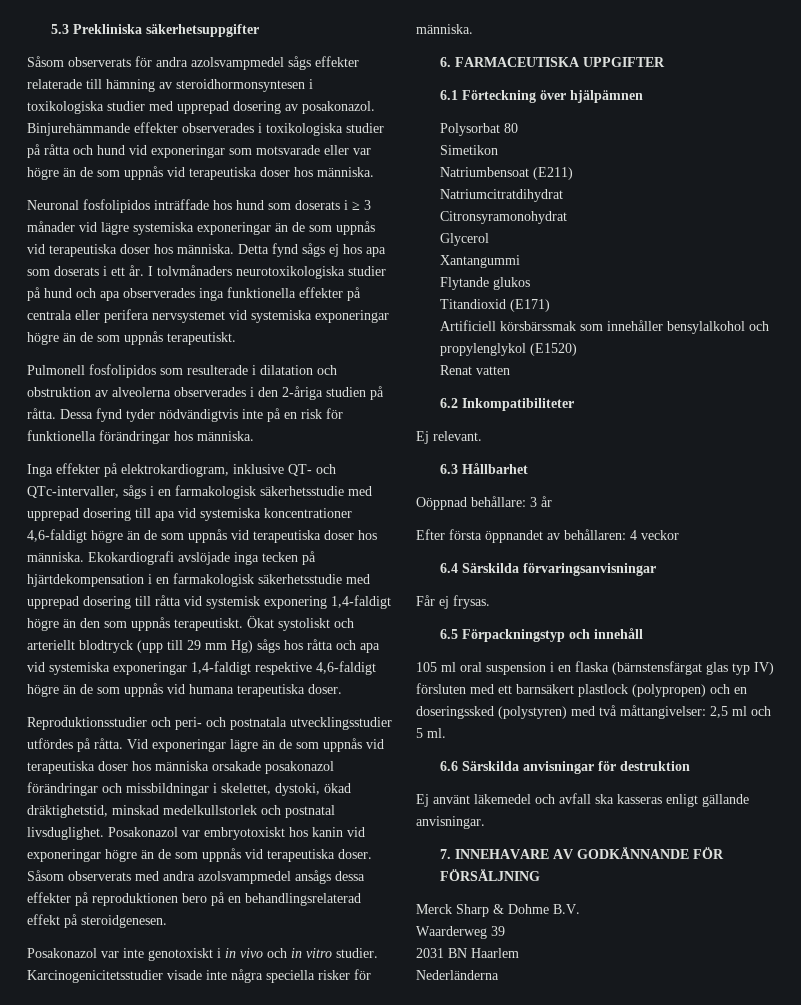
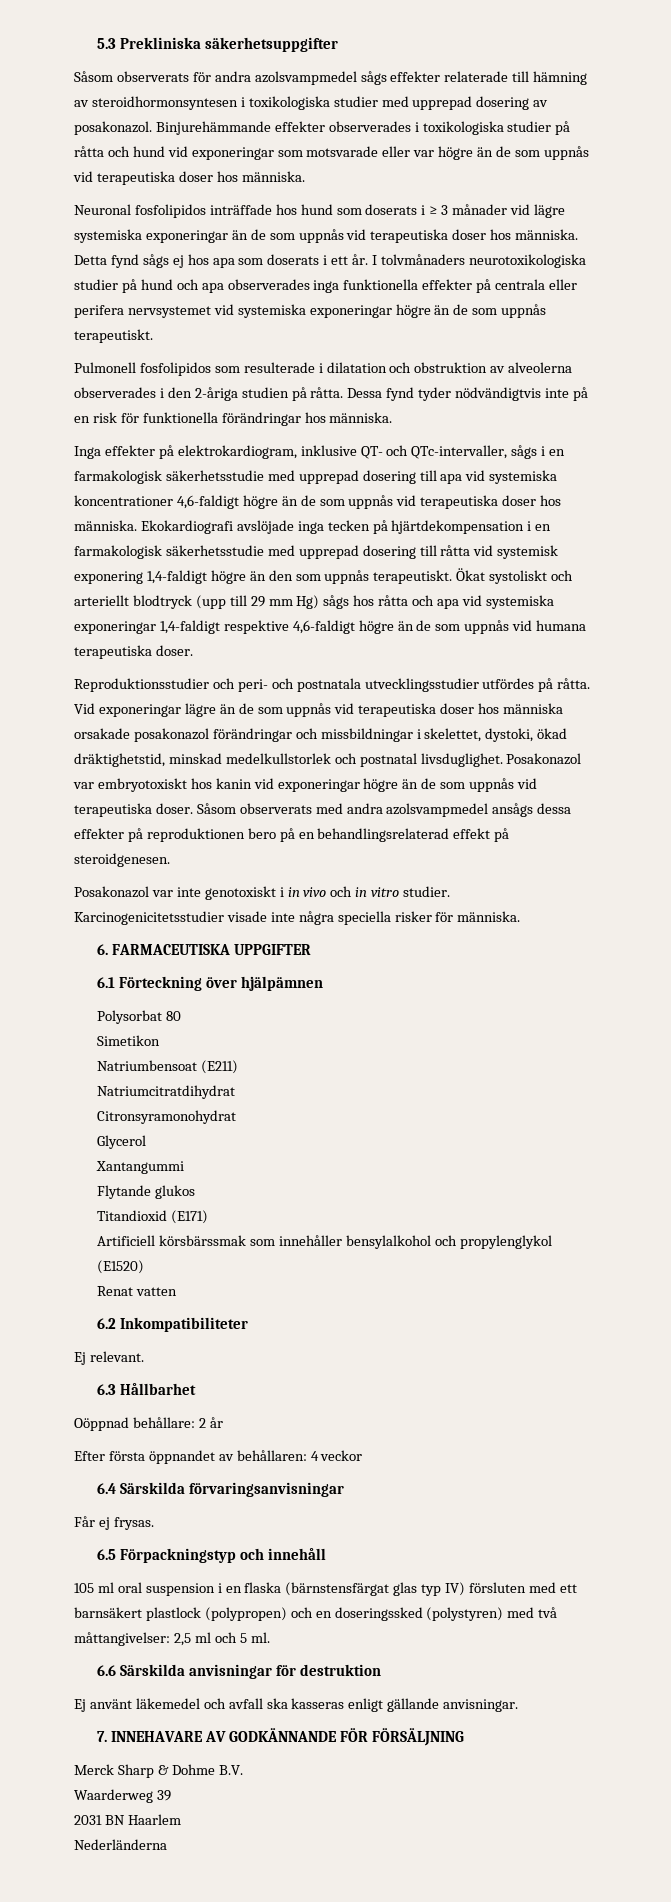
- Oöppnad behållare: 3 år
+ Oöppnad behållare: 2 år

